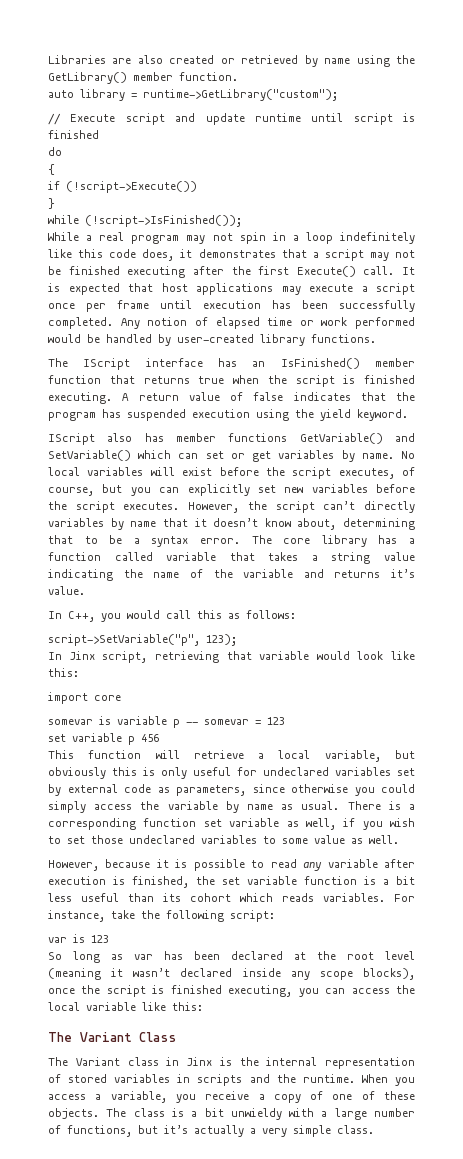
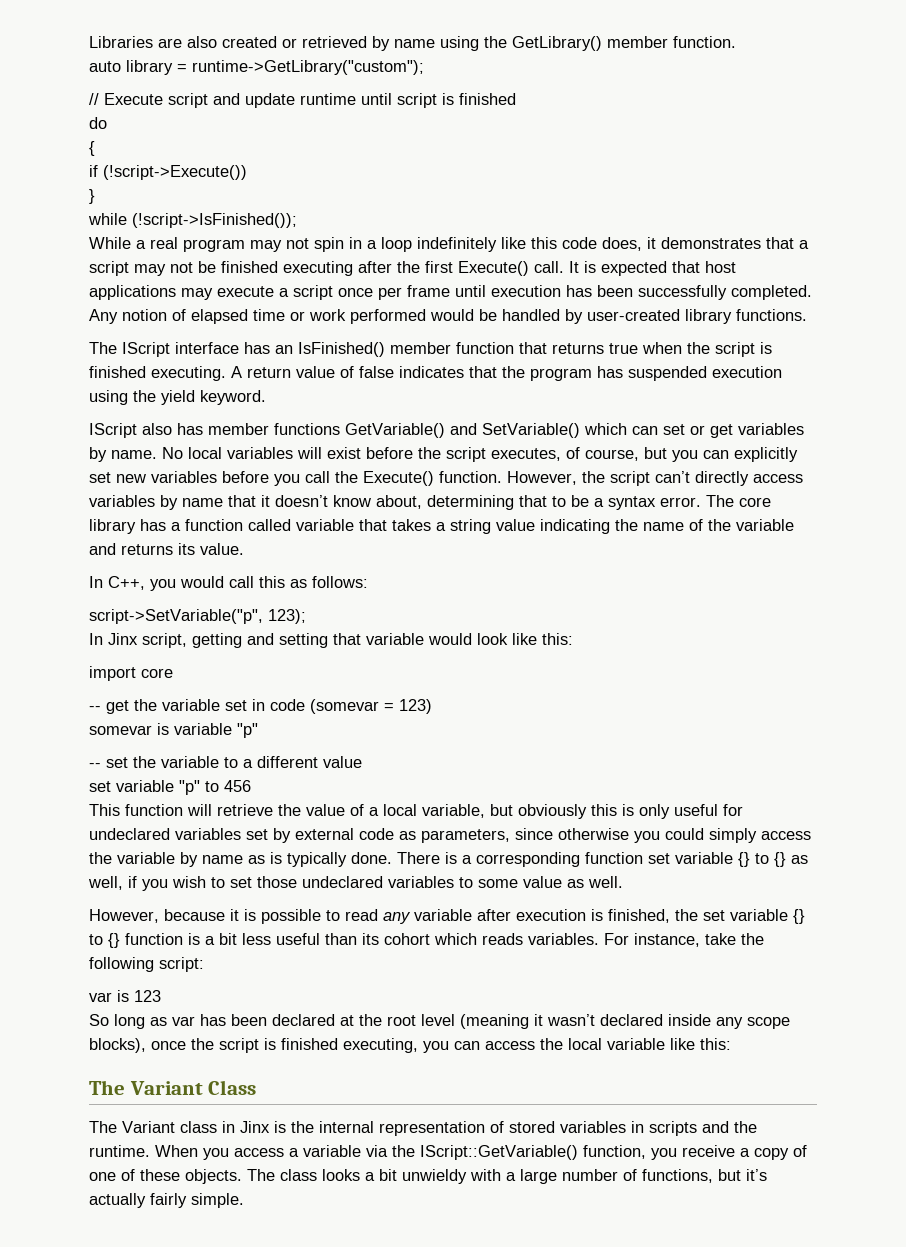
- No local variables will exist before the script executes, of course, but you can explicitly set new variables before the script executes.
+ No local variables will exist before the script executes, of course, but you can explicitly set new variables before you call the Execute() function.
- However, the script can’t directly variables by name that it doesn’t know about, determining that to be a syntax error.
+ However, the script can’t directly access variables by name that it doesn’t know about, determining that to be a syntax error.
- The core library has a function called variable that takes a string value indicating the name of the variable and returns it’s value.
+ The core library has a function called variable that takes a string value indicating the name of the variable and returns its value.
- In Jinx script, retrieving that variable would look like this:
+ In Jinx script, getting and setting that variable would look like this:
- somevar is variable p -- somevar = 123
- set variable p 456
+ -- get the variable set in code (somevar = 123)
+ somevar is variable "p"
+ -- set the variable to a different value
+ set variable "p" to 456
- This function will retrieve a local variable, but obviously this is only useful for undeclared variables set by external code as parameters, since otherwise you could simply access the variable by name as usual.
+ This function will retrieve the value of a local variable, but obviously this is only useful for undeclared variables set by external code as parameters, since otherwise you could simply access the variable by name as is typically done.
- There is a corresponding function set variable as well, if you wish to set those undeclared variables to some value as well.
+ There is a corresponding function set variable {} to {} as well, if you wish to set those undeclared variables to some value as well.
- However, because it is possible to read any variable after execution is finished, the set variable function is a bit less useful than its cohort which reads variables.
+ However, because it is possible to read any variable after execution is finished, the set variable {} to {} function is a bit less useful than its cohort which reads variables.
- When you access a variable, you receive a copy of one of these objects.
+ When you access a variable via the IScript::GetVariable() function, you receive a copy of one of these objects.
- The class is a bit unwieldy with a large number of functions, but it’s actually a very simple class.
+ The class looks a bit unwieldy with a large number of functions, but it’s actually fairly simple.

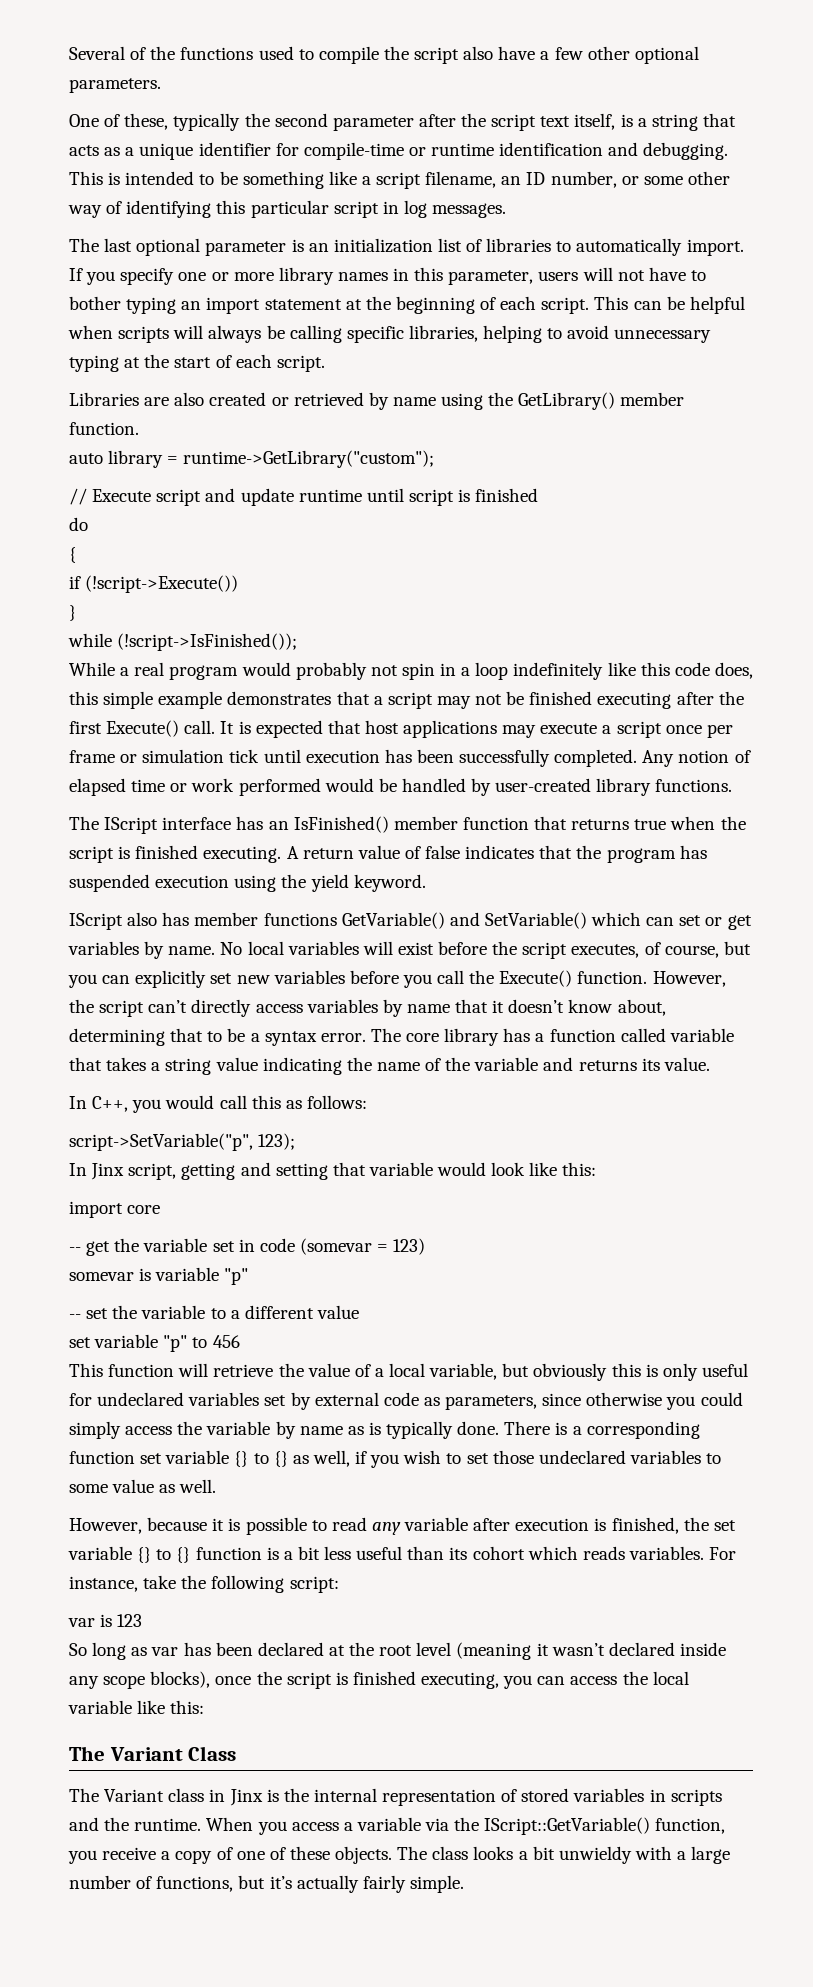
+ Several of the functions used to compile the script also have a few other optional parameters.
+ One of these, typically the second parameter after the script text itself, is a string that acts as a unique identifier for compile-time or runtime identification and debugging. This is intended to be something like a script filename, an ID number, or some other way of identifying this particular script in log messages.
+ The last optional parameter is an initialization list of libraries to automatically import. If you specify one or more library names in this parameter, users will not have to bother typing an import statement at the beginning of each script. This can be helpful when scripts will always be calling specific libraries, helping to avoid unnecessary typing at the start of each script.
- While a real program may not spin in a loop indefinitely like this code does, it demonstrates that a script may not be finished executing after the first Execute() call.
+ While a real program would probably not spin in a loop indefinitely like this code does, this simple example demonstrates that a script may not be finished executing after the first Execute() call.
- It is expected that host applications may execute a script once per frame until execution has been successfully completed.
+ It is expected that host applications may execute a script once per frame or simulation tick until execution has been successfully completed.

